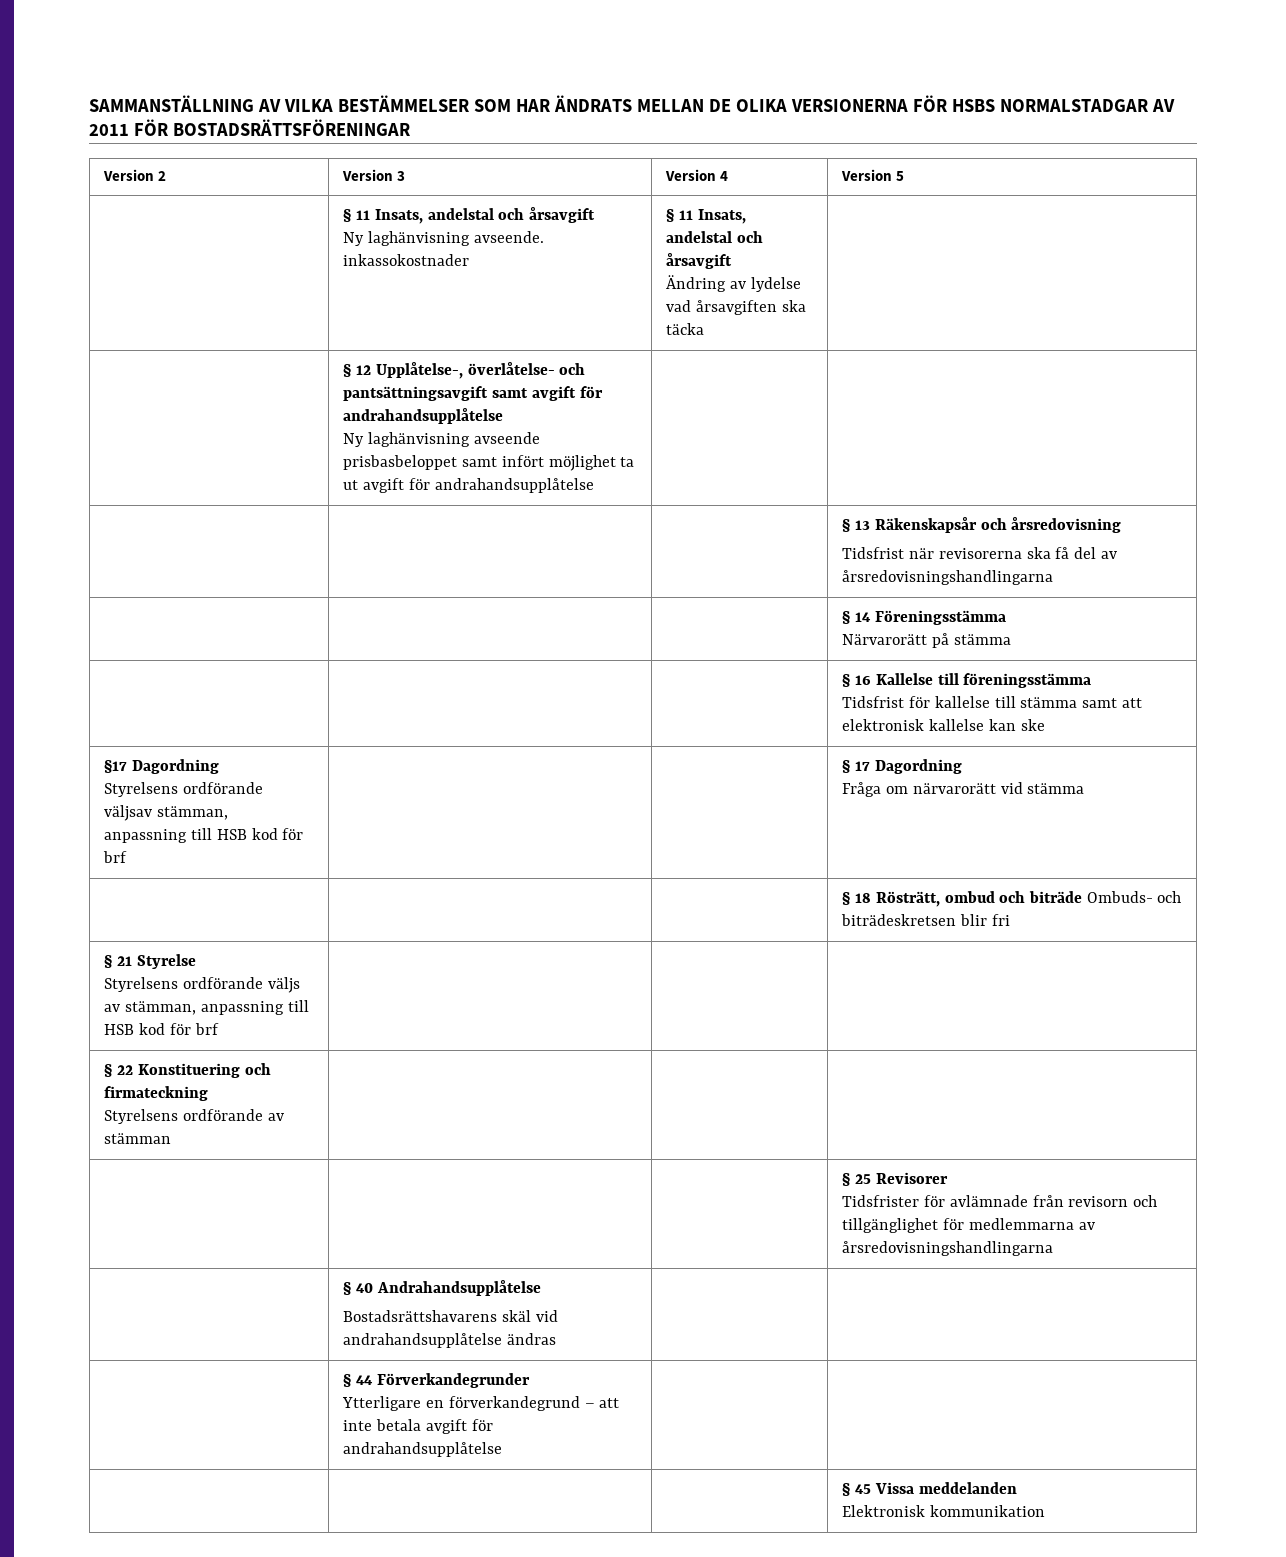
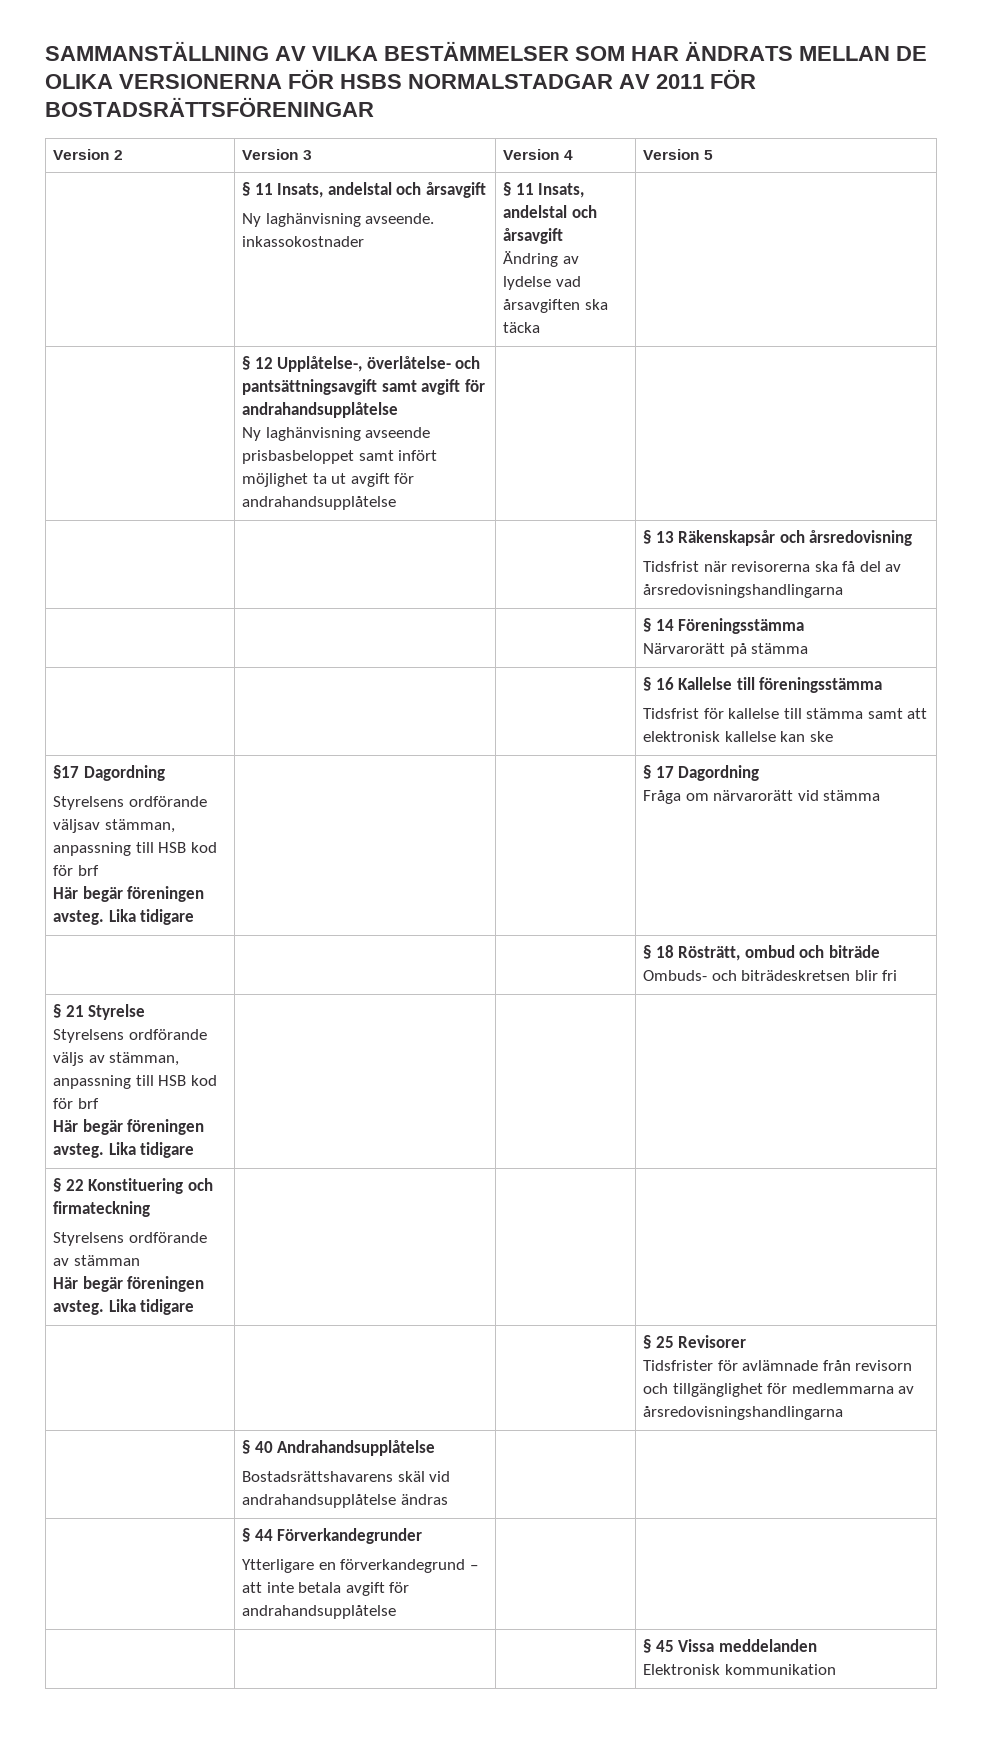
  §17 Dagordning
- Styrelsens ordförande väljsav stämman, anpassning till HSB kod för brf | | | § 17 Dagordning
+ Styrelsens ordförande väljsav stämman, anpassning till HSB kod för brf
+ Här begär föreningen avsteg. Lika tidigare | | | § 17 Dagordning
  § 21 Styrelse
- Styrelsens ordförande väljs av stämman, anpassning till HSB kod för brf | | |
+ Styrelsens ordförande väljs av stämman, anpassning till HSB kod för brf
+ Här begär föreningen avsteg. Lika tidigare | | |
  § 22 Konstituering och firmateckning
- Styrelsens ordförande av stämman | | |
+ Styrelsens ordförande av stämman
+ Här begär föreningen avsteg. Lika tidigare | | |

